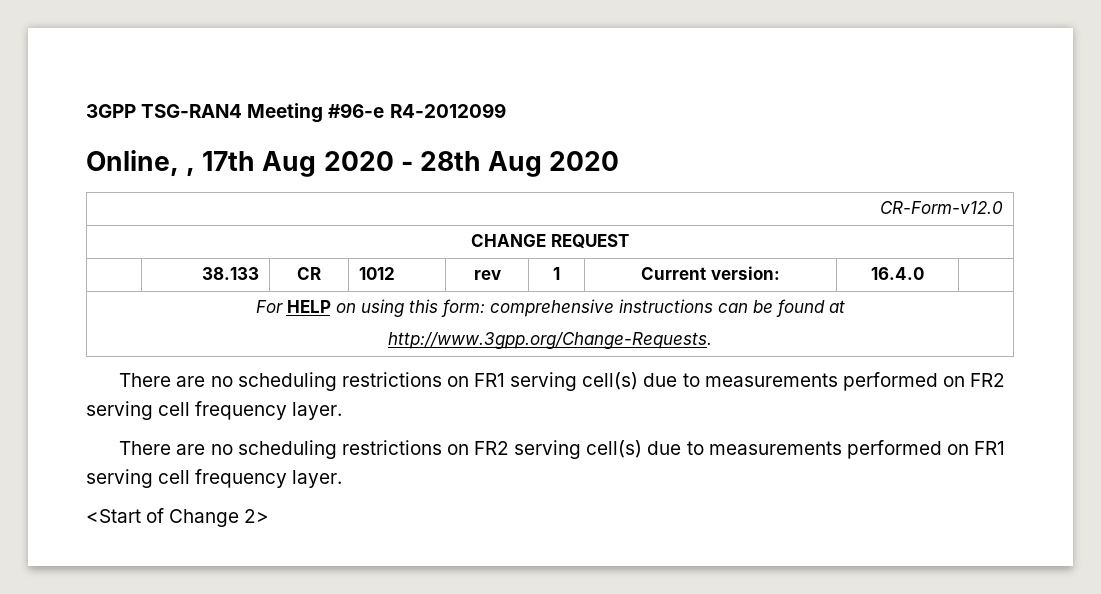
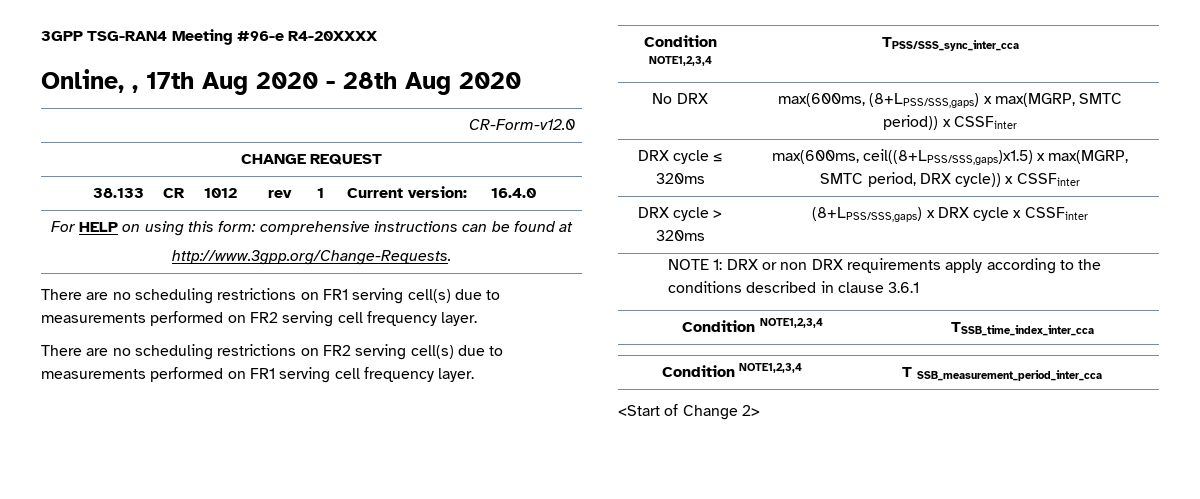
- 3GPP TSG-RAN4 Meeting #96-e R4-2012099
+ 3GPP TSG-RAN4 Meeting #96-e R4-20XXXX
+ Condition NOTE1,2,3,4 | TPSS/SSS_sync_inter_cca
+ No DRX | max(600ms, (8+LPSS/SSS,gaps) x max(MGRP, SMTC period)) x CSSFinter
+ DRX cycle ≤ 320ms | max(600ms, ceil((8+LPSS/SSS,gaps)x1.5) x max(MGRP, SMTC period, DRX cycle)) x CSSFinter
+ DRX cycle > 320ms | (8+LPSS/SSS,gaps) x DRX cycle x CSSFinter
+ NOTE 1: DRX or non DRX requirements apply according to the conditions described in clause 3.6.1
+ Condition NOTE1,2,3,4 | TSSB_time_index_inter_cca
+ Condition NOTE1,2,3,4 | T SSB_measurement_period_inter_cca

